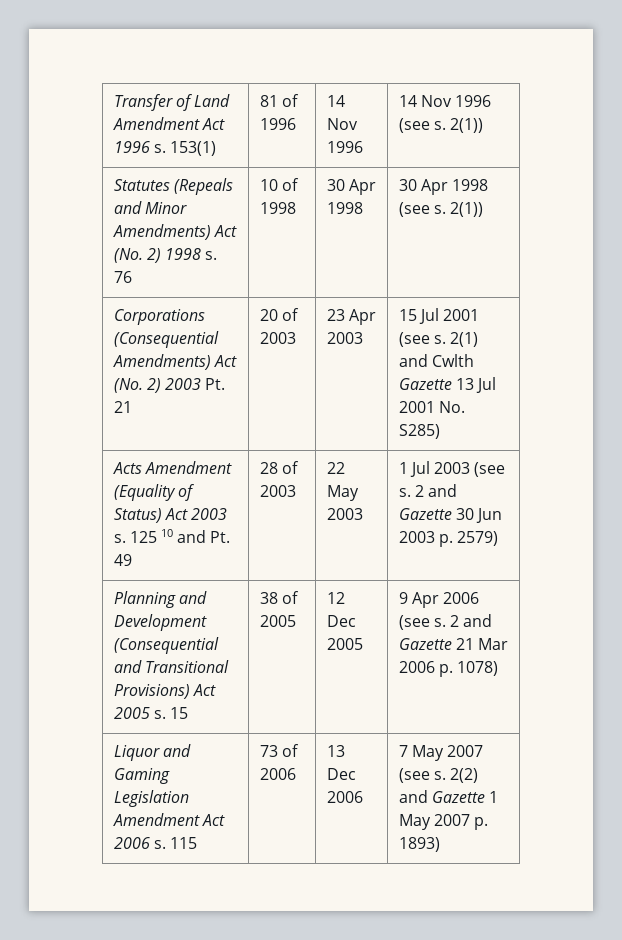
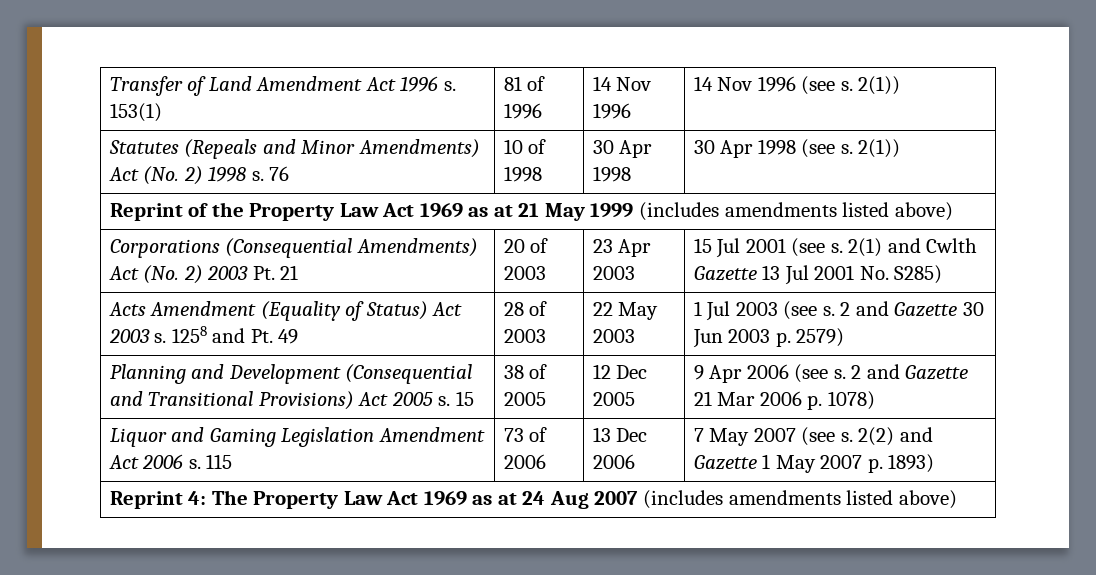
+ Reprint of the Property Law Act 1969 as at 21 May 1999 (includes amendments listed above)
- Acts Amendment (Equality of Status) Act 2003 s. 125 10 and Pt. 49 | 28 of 2003 | 22 May 2003 | 1 Jul 2003 (see s. 2 and Gazette 30 Jun 2003 p. 2579)
+ Acts Amendment (Equality of Status) Act 2003 s. 1258 and Pt. 49 | 28 of 2003 | 22 May 2003 | 1 Jul 2003 (see s. 2 and Gazette 30 Jun 2003 p. 2579)
+ Reprint 4: The Property Law Act 1969 as at 24 Aug 2007 (includes amendments listed above)

